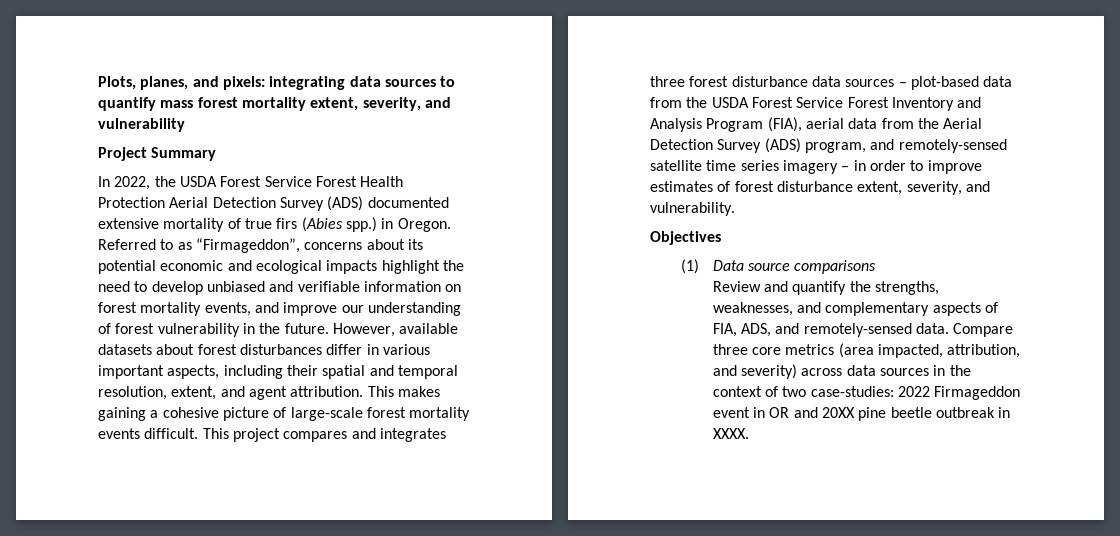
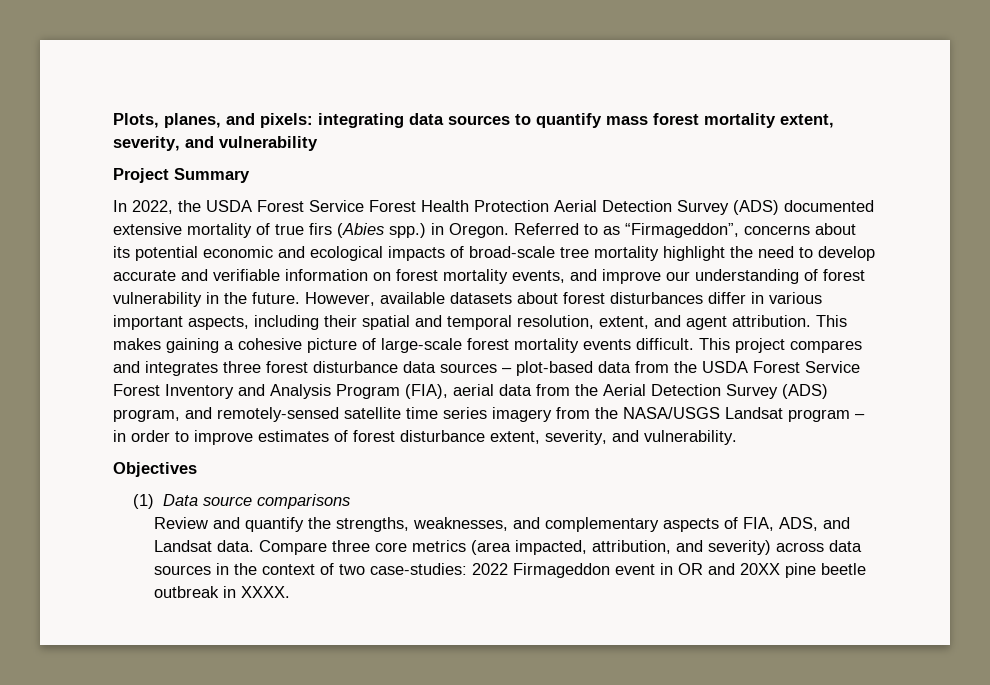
- Referred to as “Firmageddon”, concerns about its potential economic and ecological impacts highlight the need to develop unbiased and verifiable information on forest mortality events, and improve our understanding of forest vulnerability in the future.
+ Referred to as “Firmageddon”, concerns about its potential economic and ecological impacts of broad-scale tree mortality highlight the need to develop accurate and verifiable information on forest mortality events, and improve our understanding of forest vulnerability in the future.
- This project compares and integrates three forest disturbance data sources – plot-based data from the USDA Forest Service Forest Inventory and Analysis Program (FIA), aerial data from the Aerial Detection Survey (ADS) program, and remotely-sensed satellite time series imagery – in order to improve estimates of forest disturbance extent, severity, and vulnerability.
+ This project compares and integrates three forest disturbance data sources – plot-based data from the USDA Forest Service Forest Inventory and Analysis Program (FIA), aerial data from the Aerial Detection Survey (ADS) program, and remotely-sensed satellite time series imagery from the NASA/USGS Landsat program – in order to improve estimates of forest disturbance extent, severity, and vulnerability.
- Review and quantify the strengths, weaknesses, and complementary aspects of FIA, ADS, and remotely-sensed data.
+ Review and quantify the strengths, weaknesses, and complementary aspects of FIA, ADS, and Landsat data.

